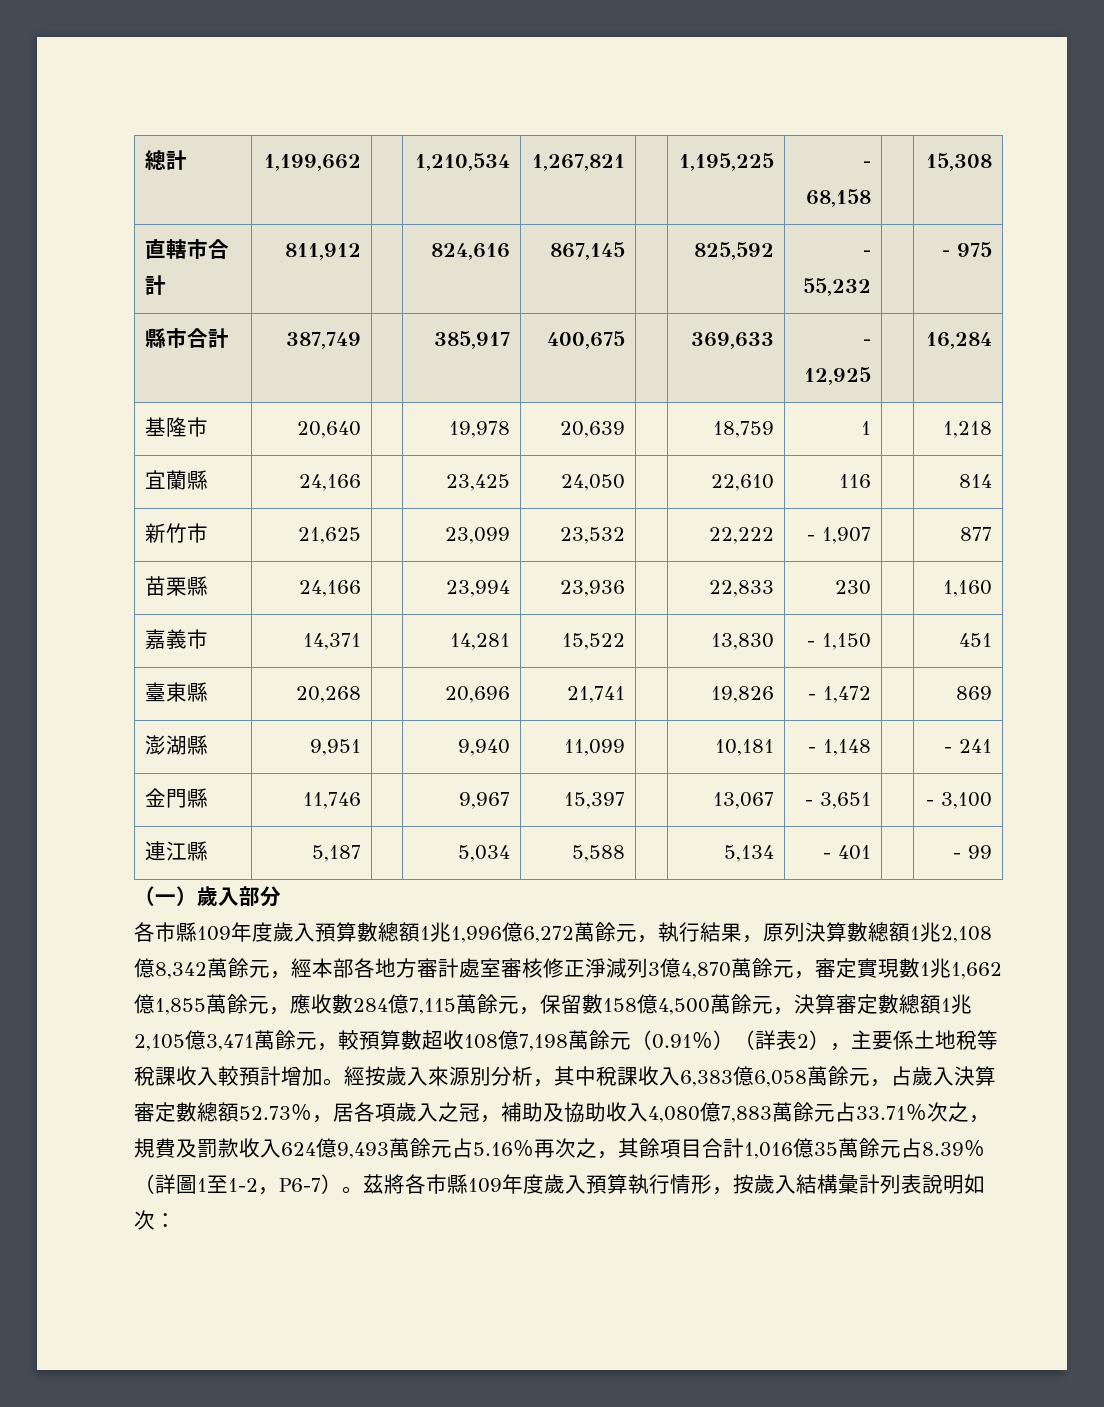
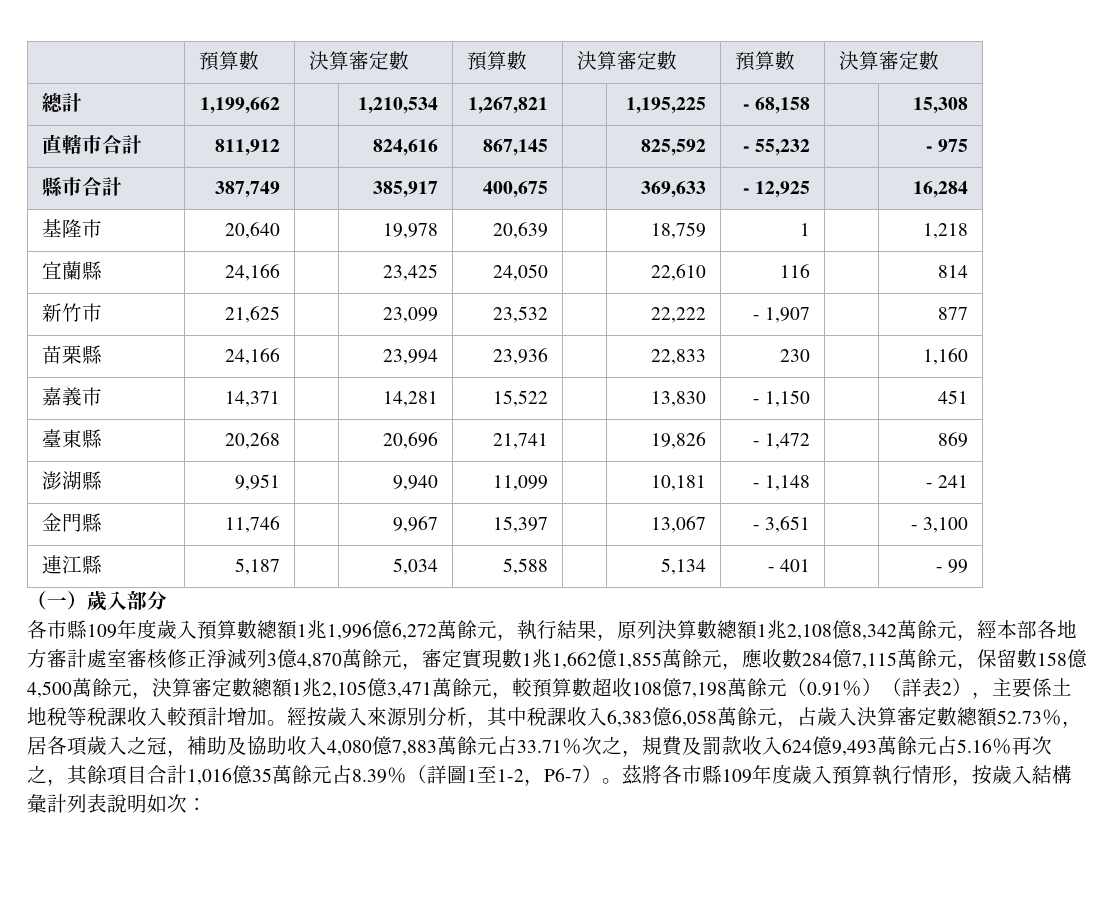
+ | 預算數 | 決算審定數 | 預算數 | 決算審定數 | 預算數 | 決算審定數

